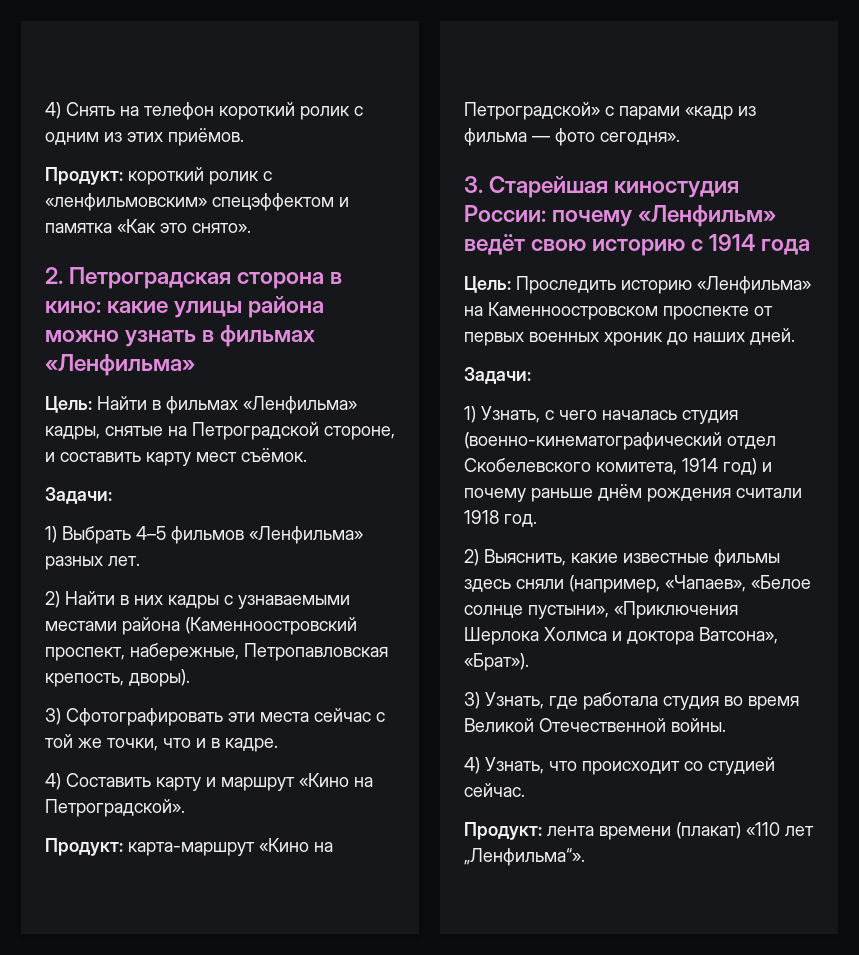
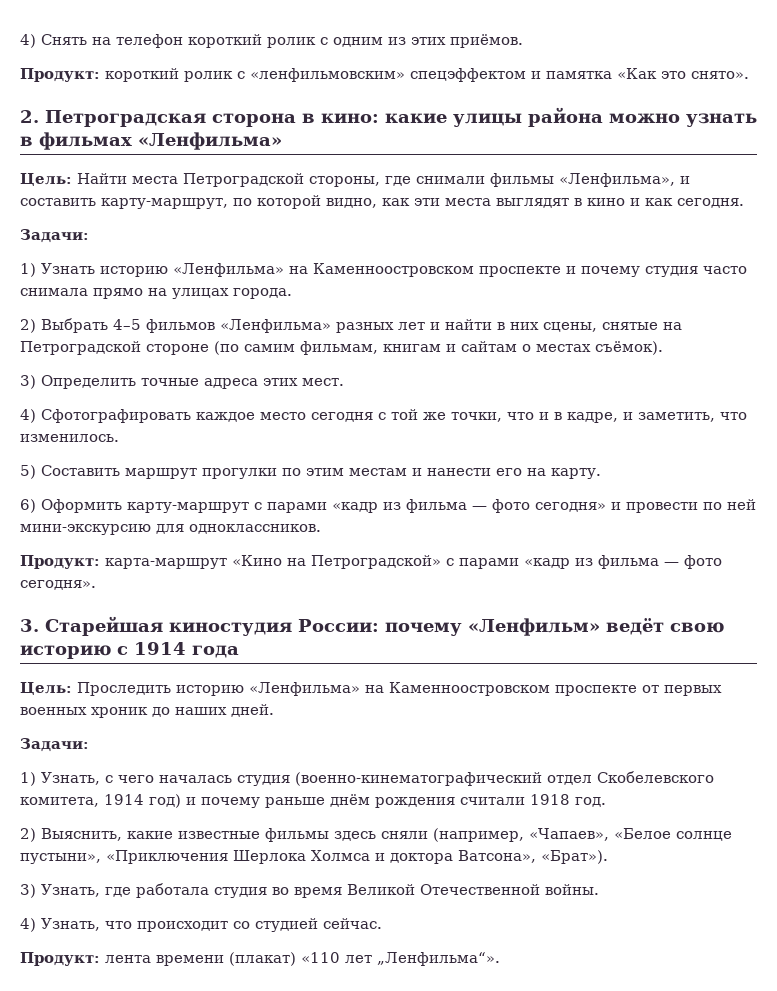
- Цель: Найти в фильмах «Ленфильма» кадры, снятые на Петроградской стороне, и составить карту мест съёмок.
+ Цель: Найти места Петроградской стороны, где снимали фильмы «Ленфильма», и составить карту-маршрут, по которой видно, как эти места выглядят в кино и как сегодня.
  Задачи:
- 1) Выбрать 4–5 фильмов «Ленфильма» разных лет.
- 2) Найти в них кадры с узнаваемыми местами района (Каменноостровский проспект, набережные, Петропавловская крепость, дворы).
- 3) Сфотографировать эти места сейчас с той же точки, что и в кадре.
- 4) Составить карту и маршрут «Кино на Петроградской».
+ 1) Узнать историю «Ленфильма» на Каменноостровском проспекте и почему студия часто снимала прямо на улицах города.
+ 2) Выбрать 4–5 фильмов «Ленфильма» разных лет и найти в них сцены, снятые на Петроградской стороне (по самим фильмам, книгам и сайтам о местах съёмок).
+ 3) Определить точные адреса этих мест.
+ 4) Сфотографировать каждое место сегодня с той же точки, что и в кадре, и заметить, что изменилось.
+ 5) Составить маршрут прогулки по этим местам и нанести его на карту.
+ 6) Оформить карту-маршрут с парами «кадр из фильма — фото сегодня» и провести по ней мини-экскурсию для одноклассников.

